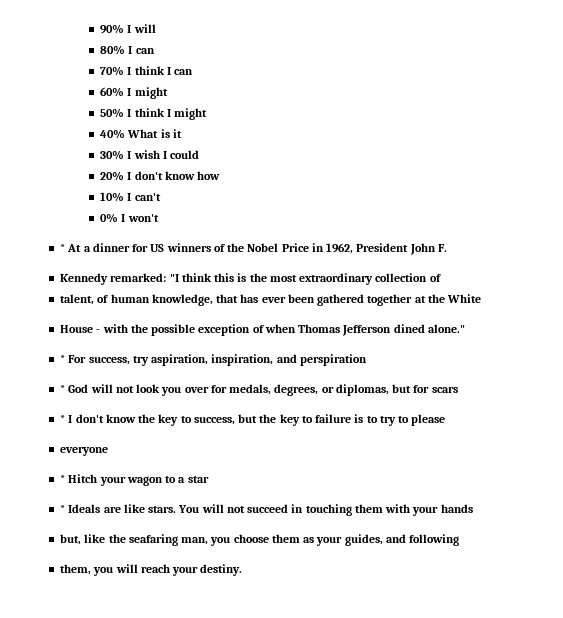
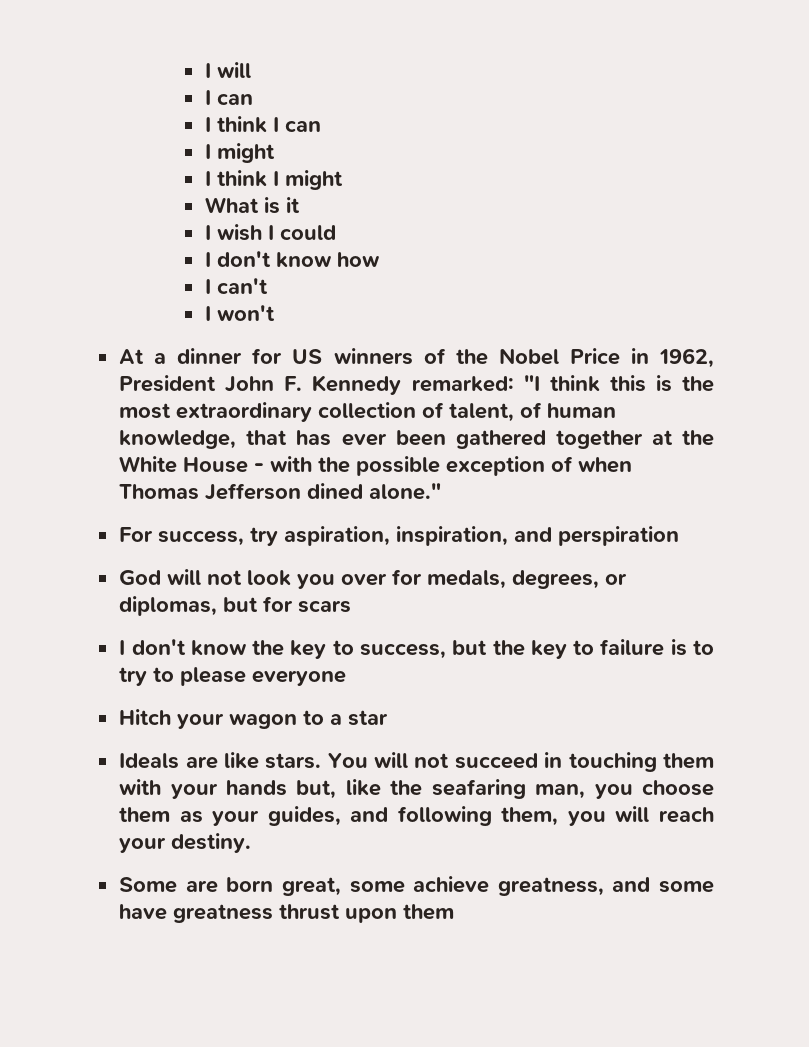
- 90% I will
- 80% I can
- 70% I think I can
- 60% I might
- 50% I think I might
+ I will
+ I can
+ I think I can
+ I might
+ I think I might
- 40% What is it
+ What is it
- 30% I wish I could
+ I wish I could
- 20% I don't know how
+ I don't know how
- 10% I can't
+ I can't
- 0% I won't
+ I won't
- * At a dinner for US winners of the Nobel Price in 1962, President John F.
- Kennedy remarked: "I think this is the most extraordinary collection of
- talent, of human knowledge, that has ever been gathered together at the White
- House - with the possible exception of when Thomas Jefferson dined alone."
+ At a dinner for US winners of the Nobel Price in 1962, President John F. Kennedy remarked: "I think this is the most extraordinary collection of talent, of human knowledge, that has ever been gathered together at the White House - with the possible exception of when Thomas Jefferson dined alone."
- * For success, try aspiration, inspiration, and perspiration
+ For success, try aspiration, inspiration, and perspiration
- * God will not look you over for medals, degrees, or diplomas, but for scars
+ God will not look you over for medals, degrees, or diplomas, but for scars
- * I don't know the key to success, but the key to failure is to try to please
- everyone
+ I don't know the key to success, but the key to failure is to try to please everyone
- * Hitch your wagon to a star
+ Hitch your wagon to a star
- * Ideals are like stars.
+ Ideals are like stars.
- You will not succeed in touching them with your hands
- but, like the seafaring man, you choose them as your guides, and following
- them, you will reach your destiny.
+ You will not succeed in touching them with your hands but, like the seafaring man, you choose them as your guides, and following them, you will reach your destiny.
+ Some are born great, some achieve greatness, and some have greatness thrust upon them

